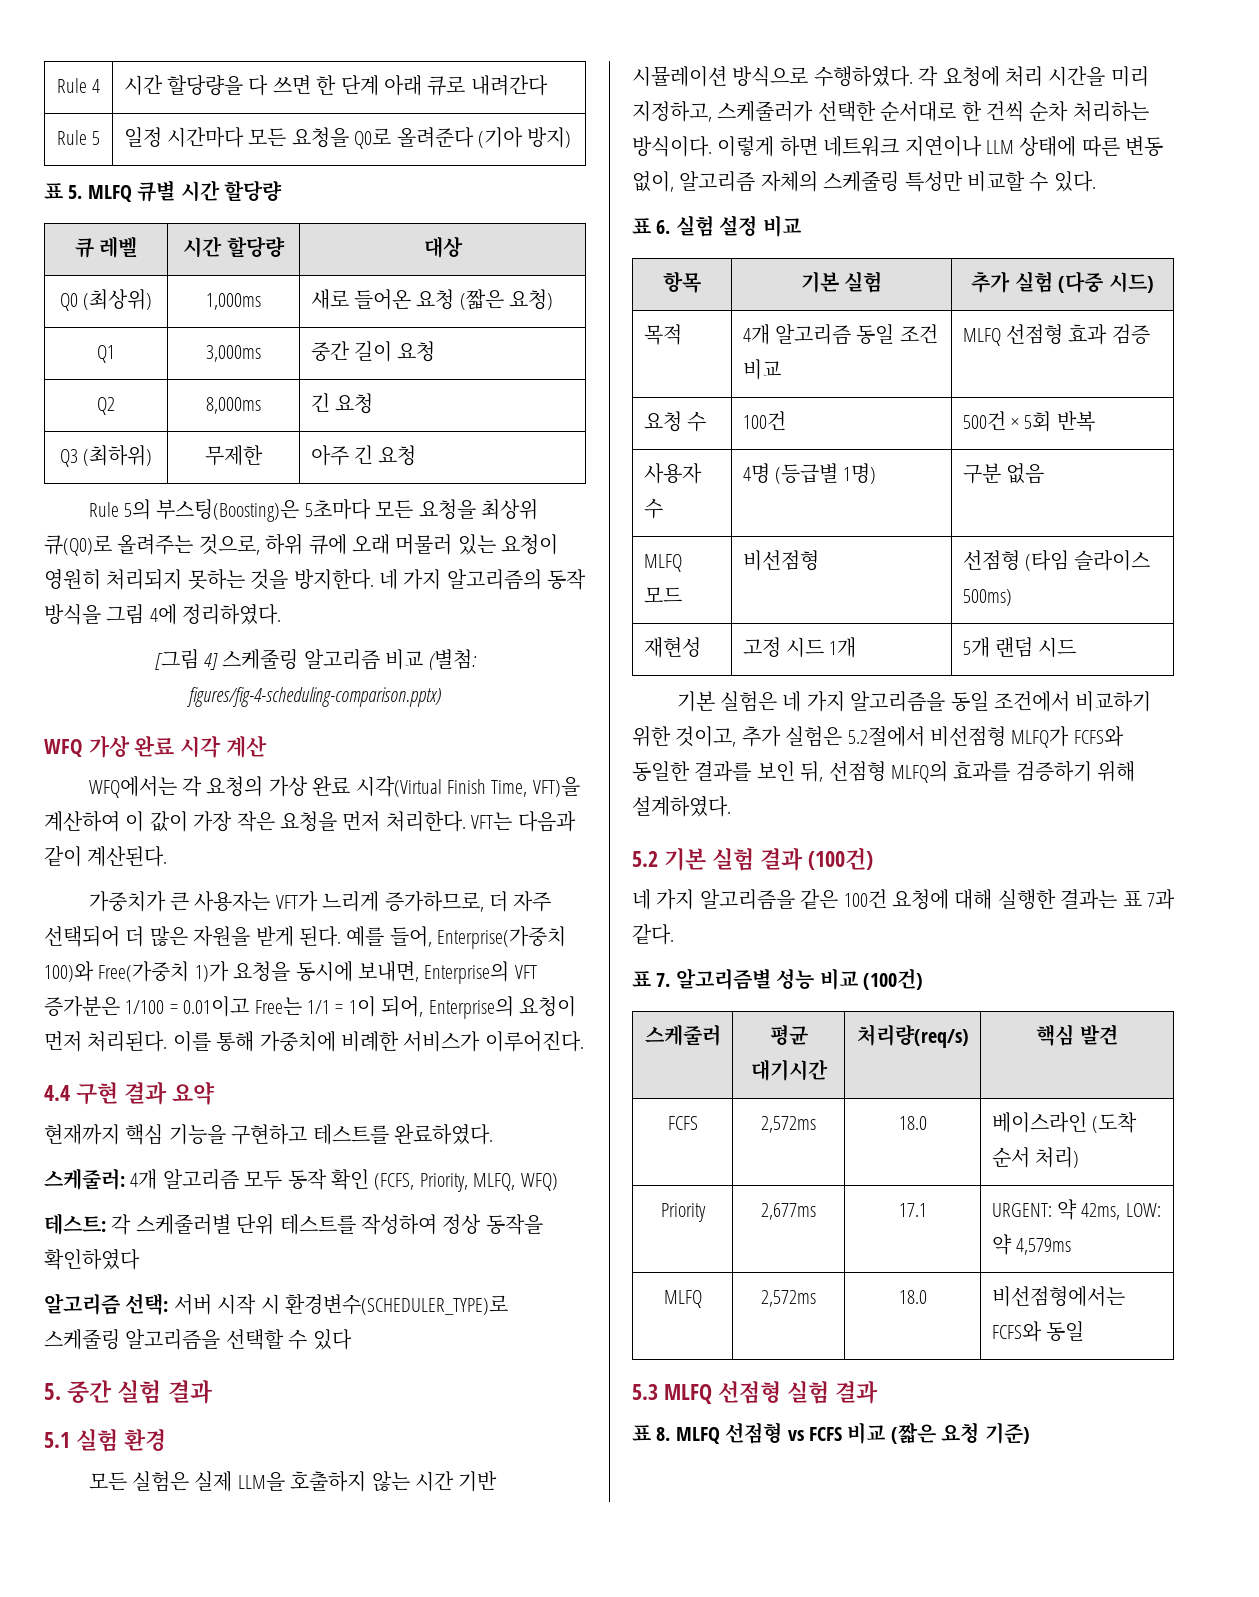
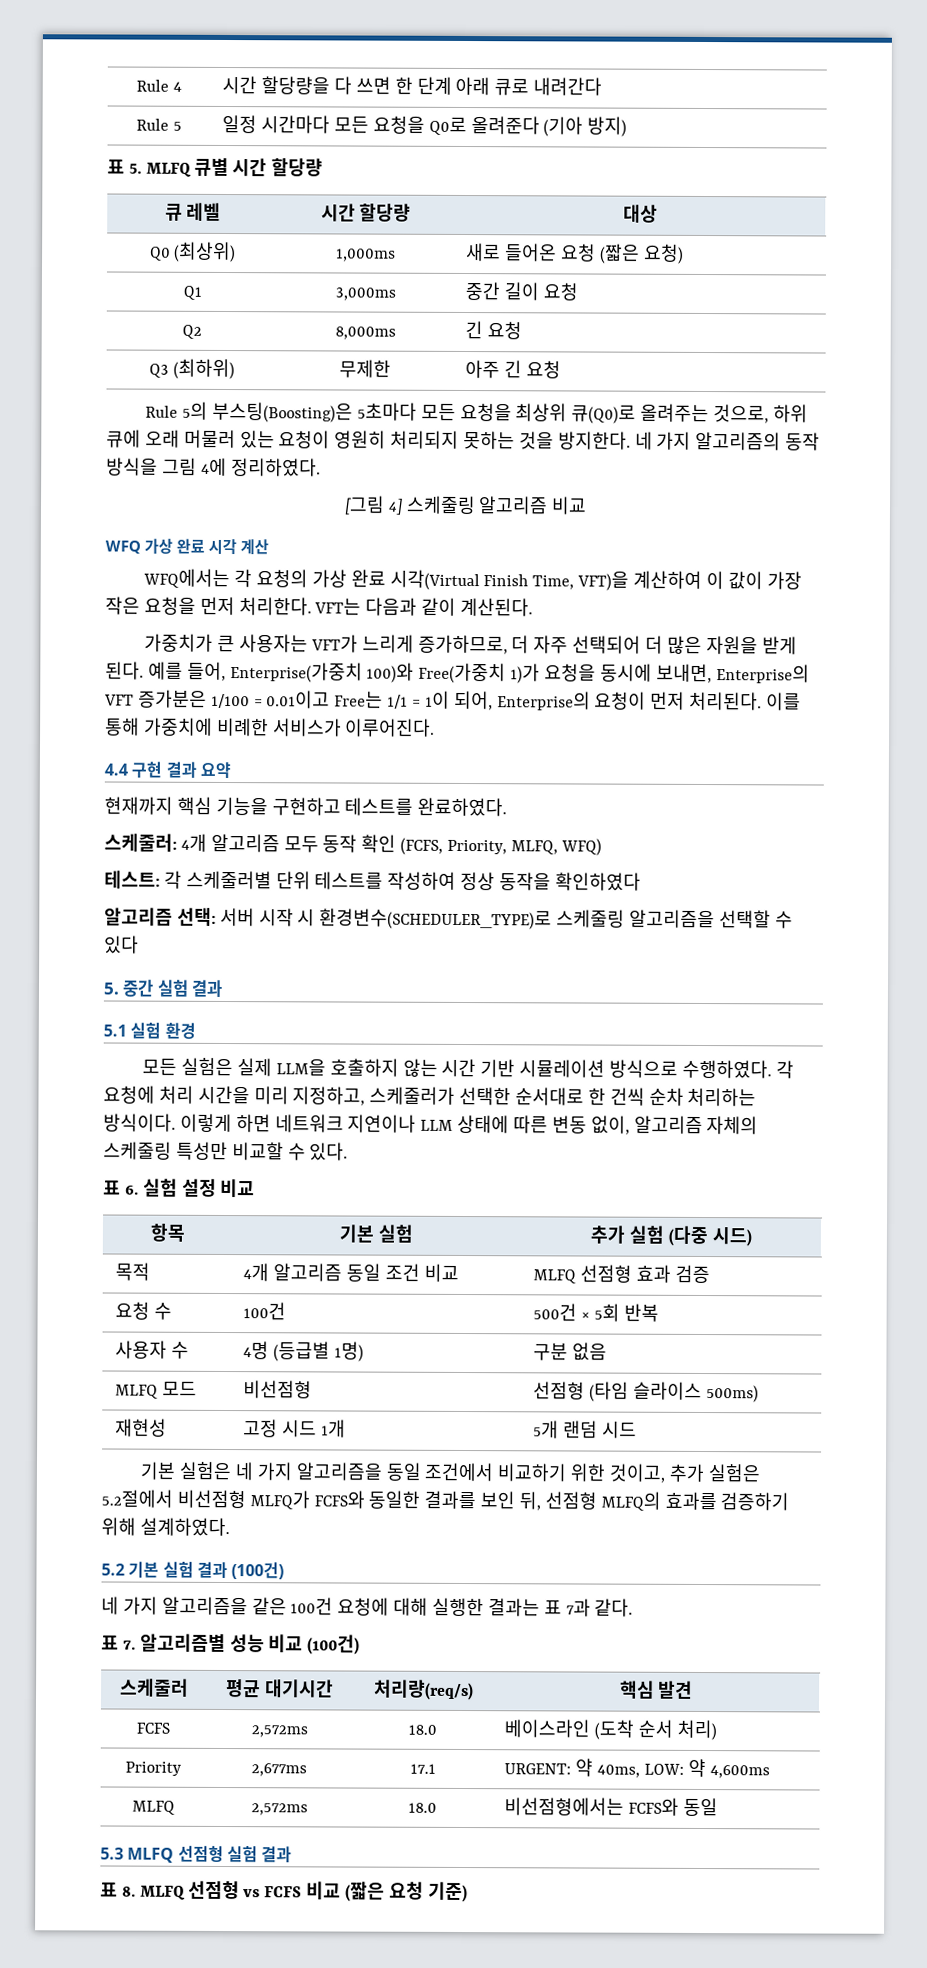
- [그림 4] 스케줄링 알고리즘 비교 (별첨: figures/fig-4-scheduling-comparison.pptx)
+ [그림 4] 스케줄링 알고리즘 비교
- Priority | 2,677ms | 17.1 | URGENT: 약 42ms, LOW: 약 4,579ms
+ Priority | 2,677ms | 17.1 | URGENT: 약 40ms, LOW: 약 4,600ms

